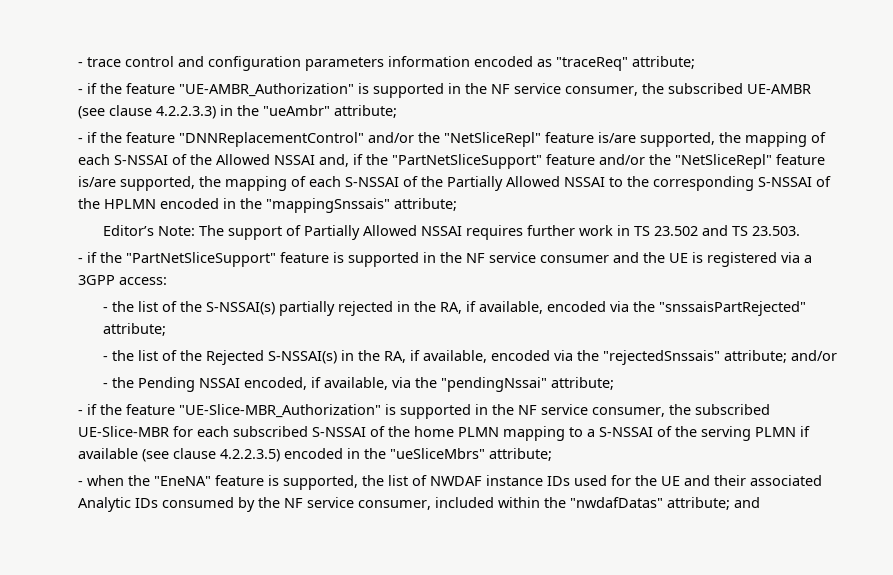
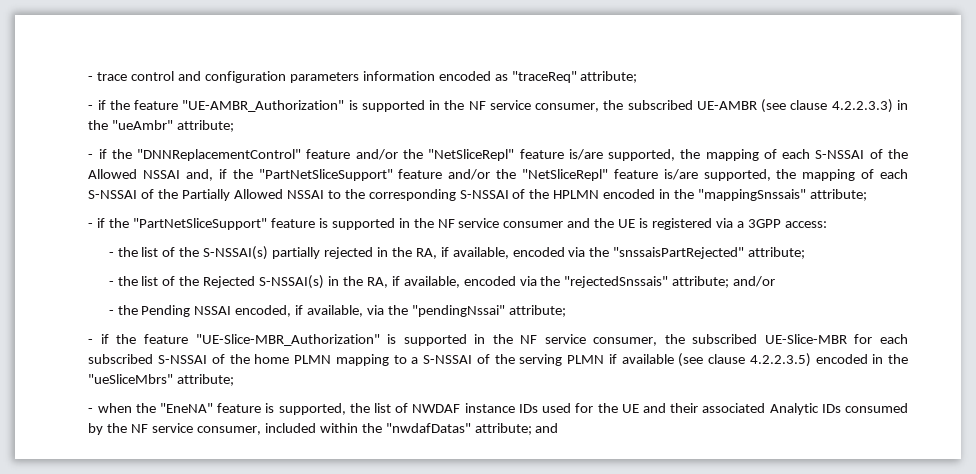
- - if the feature "DNNReplacementControl" and/or the "NetSliceRepl" feature is/are supported, the mapping of each S-NSSAI of the Allowed NSSAI and, if the "PartNetSliceSupport" feature and/or the "NetSliceRepl" feature is/are supported, the mapping of each S-NSSAI of the Partially Allowed NSSAI to the corresponding S-NSSAI of the HPLMN encoded in the "mappingSnssais" attribute;
+ - if the "DNNReplacementControl" feature and/or the "NetSliceRepl" feature is/are supported, the mapping of each S-NSSAI of the Allowed NSSAI and, if the "PartNetSliceSupport" feature and/or the "NetSliceRepl" feature is/are supported, the mapping of each S-NSSAI of the Partially Allowed NSSAI to the corresponding S-NSSAI of the HPLMN encoded in the "mappingSnssais" attribute;
- Editor’s Note: The support of Partially Allowed NSSAI requires further work in TS 23.502 and TS 23.503.

